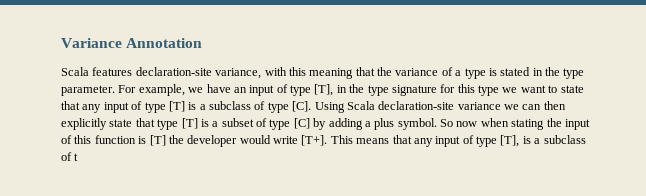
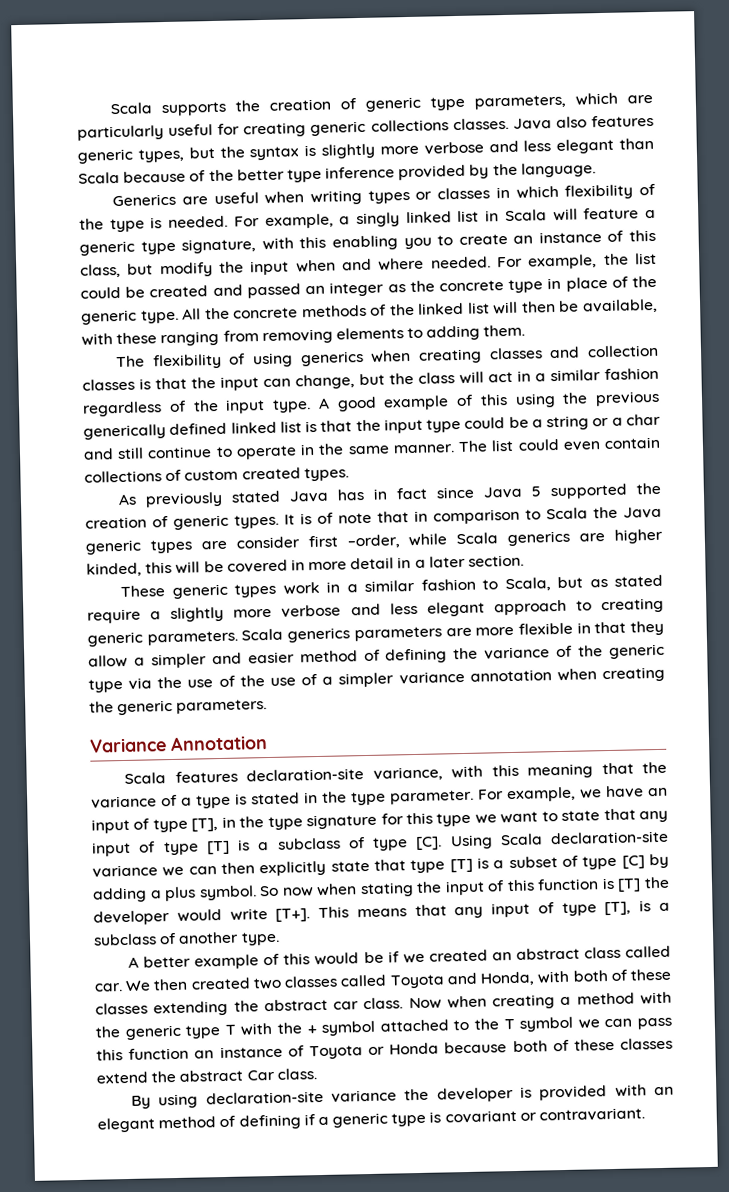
+ Scala supports the creation of generic type parameters, which are particularly useful for creating generic collections classes. Java also features generic types, but the syntax is slightly more verbose and less elegant than Scala because of the better type inference provided by the language.
+ Generics are useful when writing types or classes in which flexibility of the type is needed. For example, a singly linked list in Scala will feature a generic type signature, with this enabling you to create an instance of this class, but modify the input when and where needed. For example, the list could be created and passed an integer as the concrete type in place of the generic type. All the concrete methods of the linked list will then be available, with these ranging from removing elements to adding them.
+ The flexibility of using generics when creating classes and collection classes is that the input can change, but the class will act in a similar fashion regardless of the input type. A good example of this using the previous generically defined linked list is that the input type could be a string or a char and still continue to operate in the same manner. The list could even contain collections of custom created types.
+ As previously stated Java has in fact since Java 5 supported the creation of generic types. It is of note that in comparison to Scala the Java generic types are consider first –order, while Scala generics are higher kinded, this will be covered in more detail in a later section.
+ These generic types work in a similar fashion to Scala, but as stated require a slightly more verbose and less elegant approach to creating generic parameters. Scala generics parameters are more flexible in that they allow a simpler and easier method of defining the variance of the generic type via the use of the use of a simpler variance annotation when creating the generic parameters.
- So now when stating the input of this function is [T] the developer would write [T+]. This means that any input of type [T], is a subclass of t
+ So now when stating the input of this function is [T] the developer would write [T+]. This means that any input of type [T], is a subclass of another type.
+ A better example of this would be if we created an abstract class called car. We then created two classes called Toyota and Honda, with both of these classes extending the abstract car class. Now when creating a method with the generic type T with the + symbol attached to the T symbol we can pass this function an instance of Toyota or Honda because both of these classes extend the abstract Car class.
+ By using declaration-site variance the developer is provided with an elegant method of defining if a generic type is covariant or contravariant.

